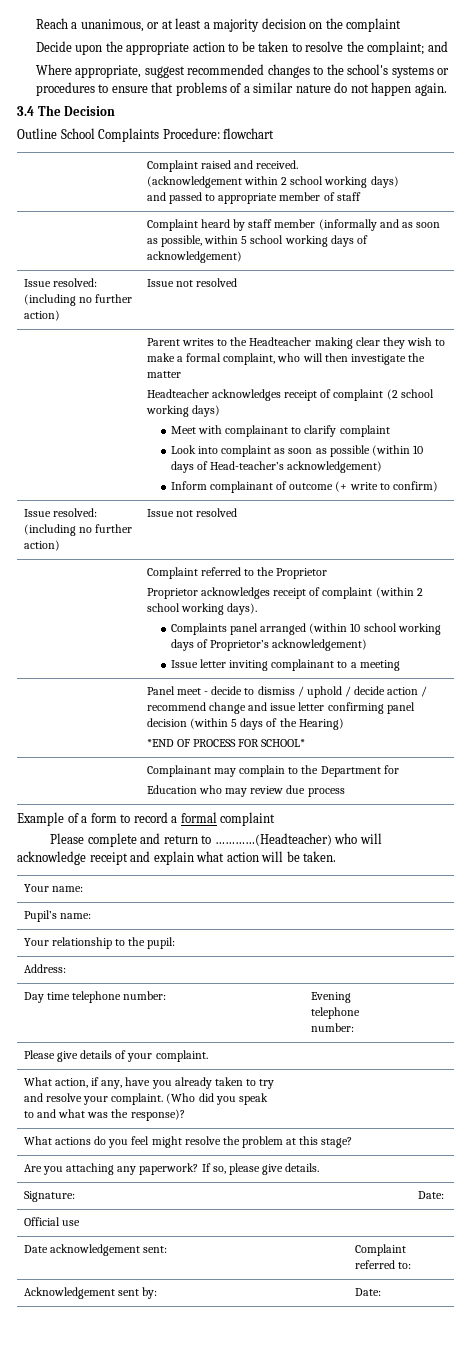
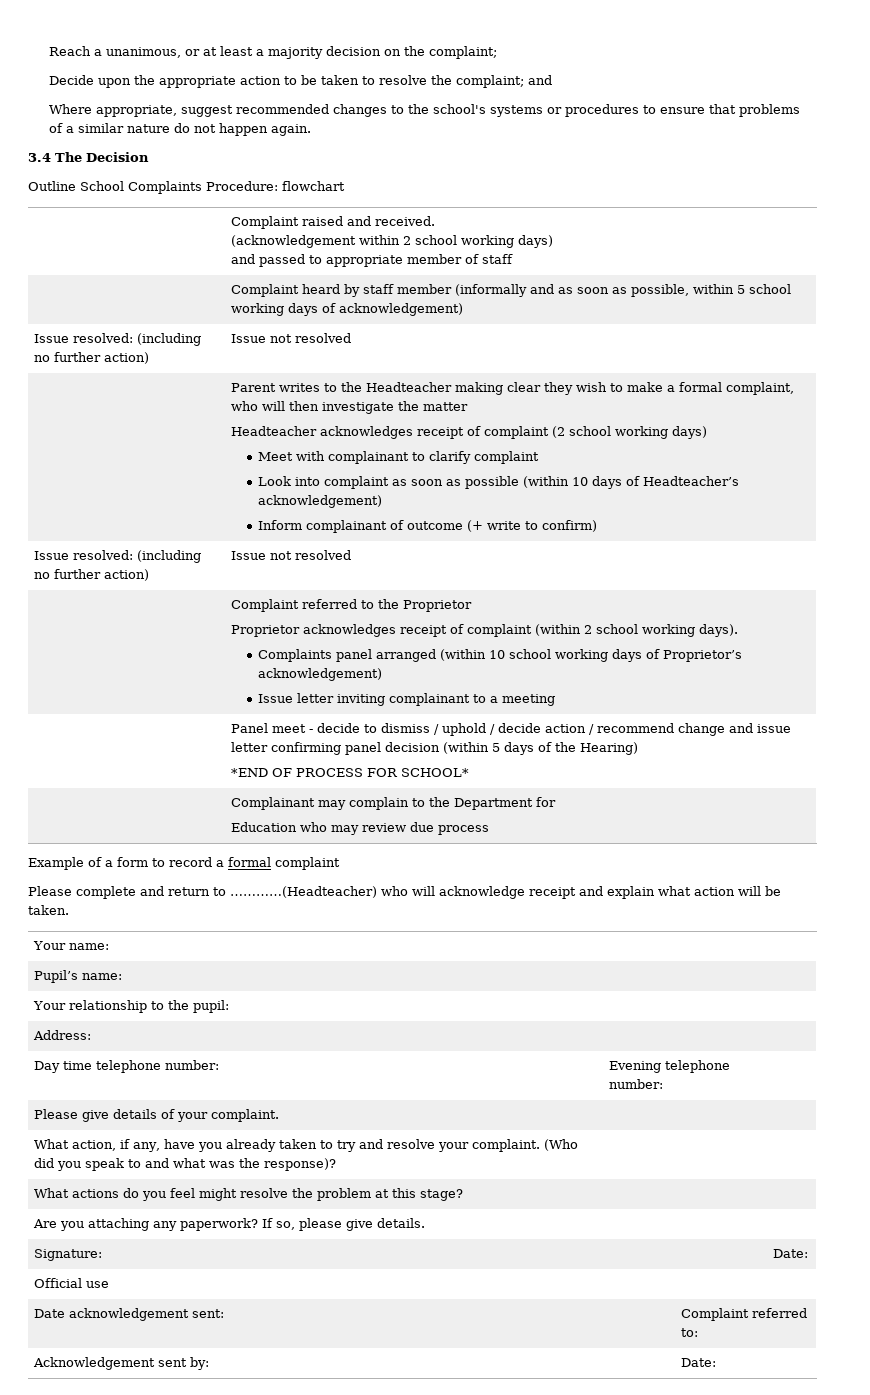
- Reach a unanimous, or at least a majority decision on the complaint
+ Reach a unanimous, or at least a majority decision on the complaint;
- Look into complaint as soon as possible (within 10 days of Head-teacher’s acknowledgement)
+ Look into complaint as soon as possible (within 10 days of Headteacher’s acknowledgement)

